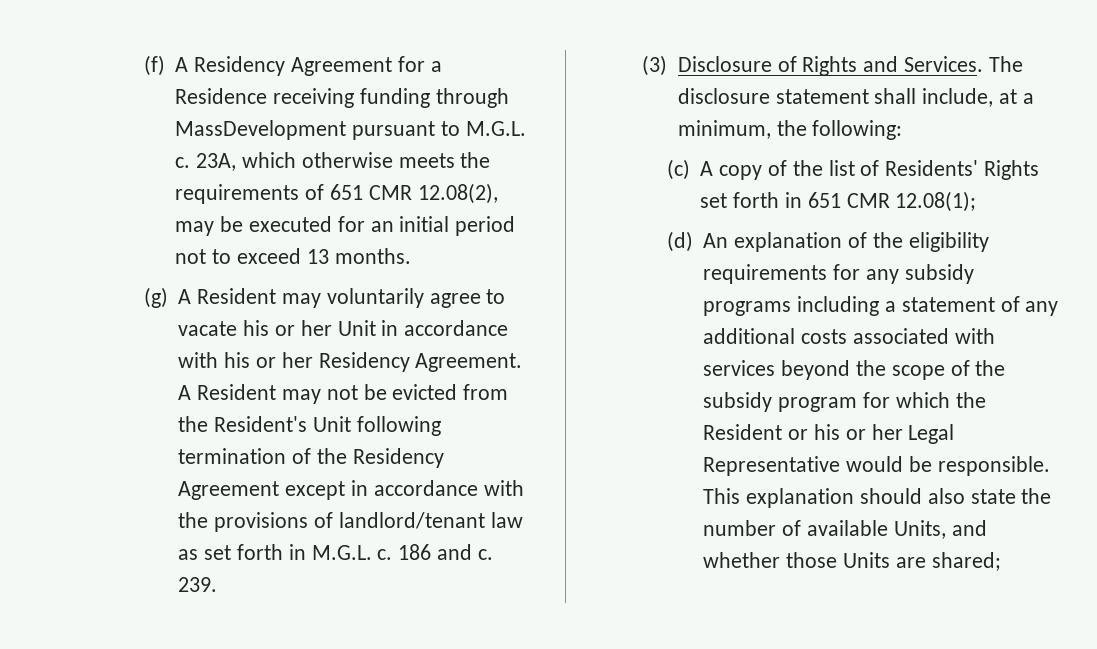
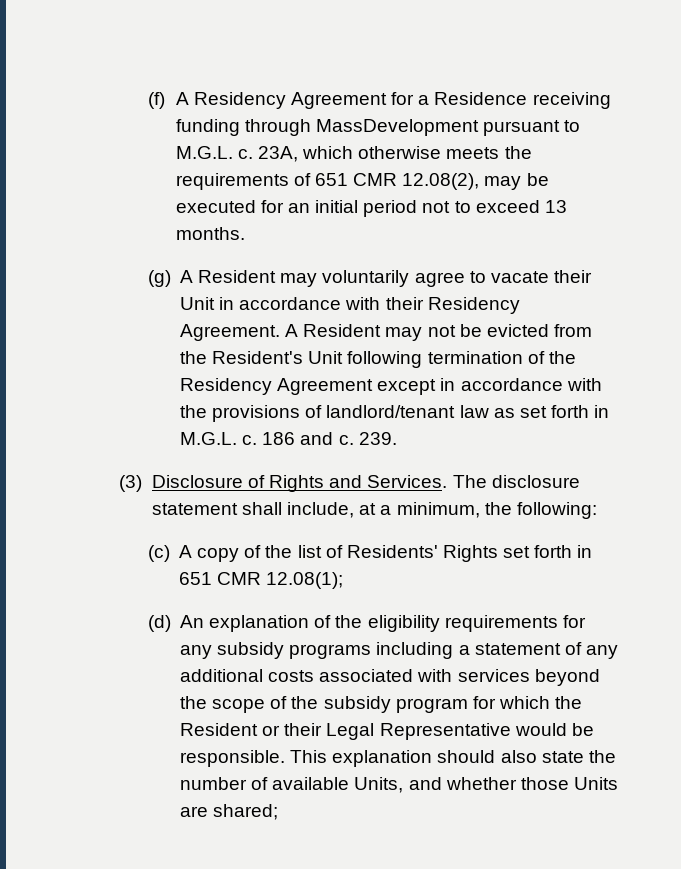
- (g) A Resident may voluntarily agree to vacate his or her Unit in accordance with his or her Residency Agreement.
+ (g) A Resident may voluntarily agree to vacate their Unit in accordance with their Residency Agreement.
- (d) An explanation of the eligibility requirements for any subsidy programs including a statement of any additional costs associated with services beyond the scope of the subsidy program for which the Resident or his or her Legal Representative would be responsible.
+ (d) An explanation of the eligibility requirements for any subsidy programs including a statement of any additional costs associated with services beyond the scope of the subsidy program for which the Resident or their Legal Representative would be responsible.

